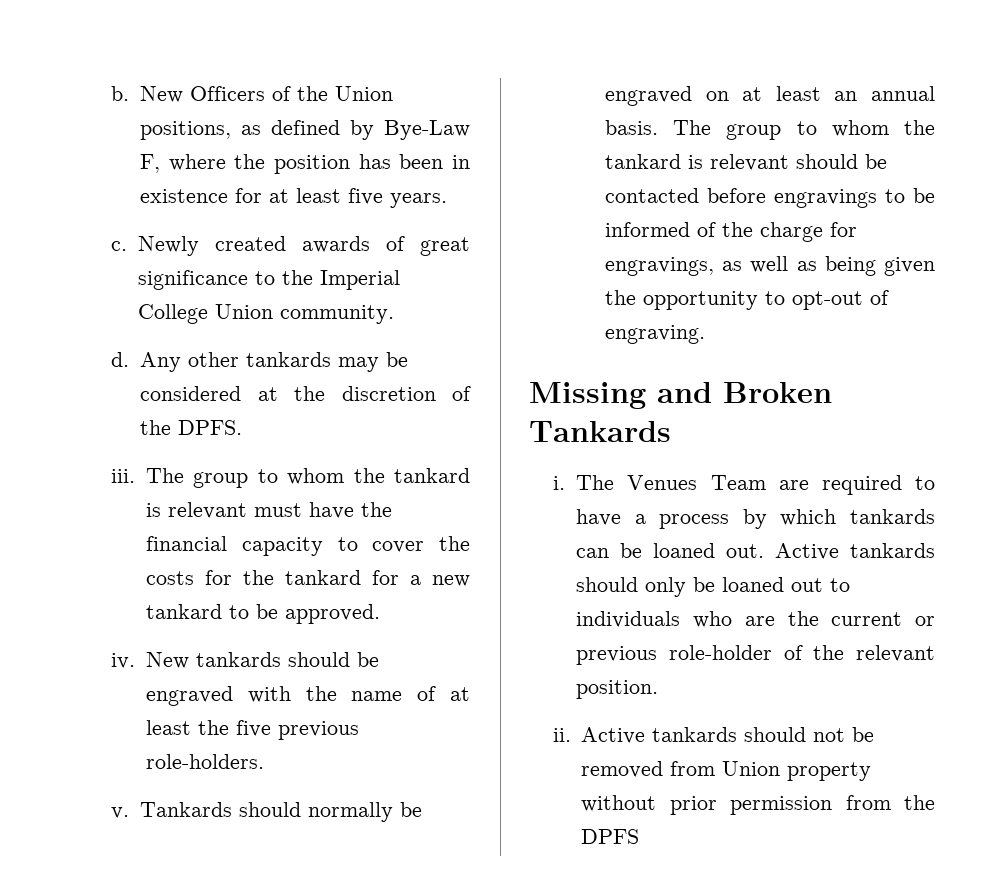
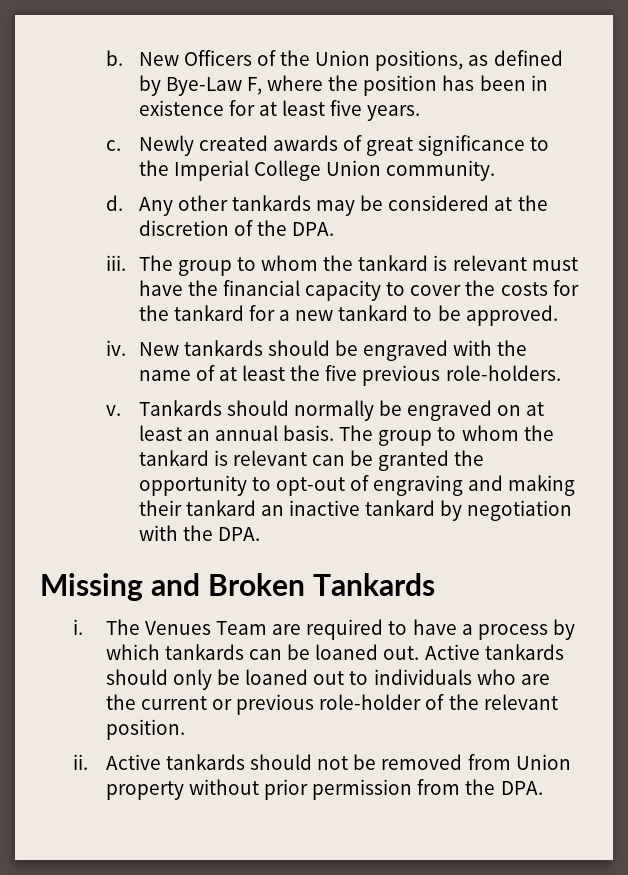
- Any other tankards may be considered at the discretion of the DPFS.
+ Any other tankards may be considered at the discretion of the DPA.
- The group to whom the tankard is relevant should be contacted before engravings to be informed of the charge for engravings, as well as being given the opportunity to opt-out of engraving.
+ The group to whom the tankard is relevant can be granted the opportunity to opt-out of engraving and making their tankard an inactive tankard by negotiation with the DPA.
- Active tankards should not be removed from Union property without prior permission from the DPFS
+ Active tankards should not be removed from Union property without prior permission from the DPA.

